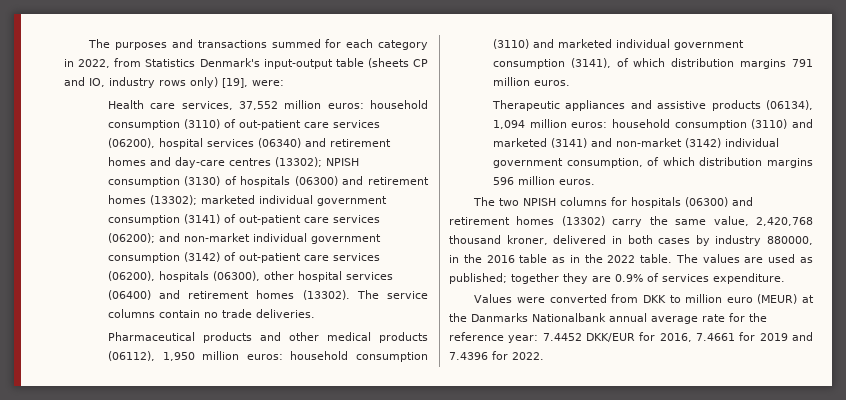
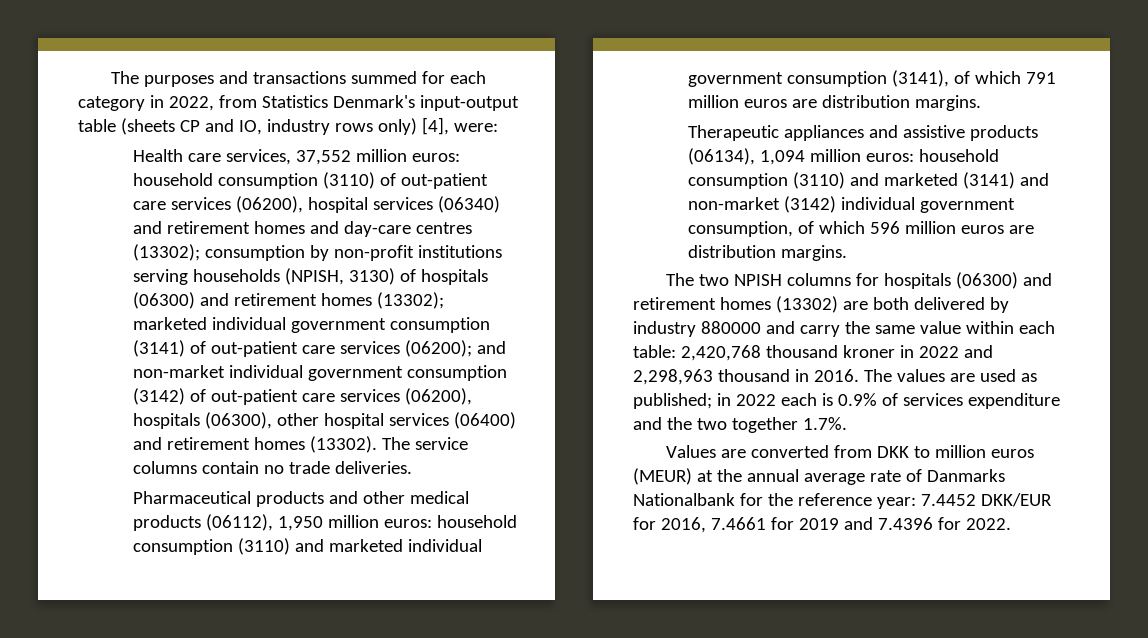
- The purposes and transactions summed for each category in 2022, from Statistics Denmark's input-output table (sheets CP and IO, industry rows only) [19], were:
+ The purposes and transactions summed for each category in 2022, from Statistics Denmark's input-output table (sheets CP and IO, industry rows only) [4], were:
- NPISH consumption (3130) of hospitals (06300) and retirement homes (13302);
+ consumption by non-profit institutions serving households (NPISH, 3130) of hospitals (06300) and retirement homes (13302);
- Pharmaceutical products and other medical products (06112), 1,950 million euros: household consumption (3110) and marketed individual government consumption (3141), of which distribution margins 791 million euros.
+ Pharmaceutical products and other medical products (06112), 1,950 million euros: household consumption (3110) and marketed individual government consumption (3141), of which 791 million euros are distribution margins.
- Therapeutic appliances and assistive products (06134), 1,094 million euros: household consumption (3110) and marketed (3141) and non-market (3142) individual government consumption, of which distribution margins 596 million euros.
+ Therapeutic appliances and assistive products (06134), 1,094 million euros: household consumption (3110) and marketed (3141) and non-market (3142) individual government consumption, of which 596 million euros are distribution margins.
- The two NPISH columns for hospitals (06300) and retirement homes (13302) carry the same value, 2,420,768 thousand kroner, delivered in both cases by industry 880000, in the 2016 table as in the 2022 table.
+ The two NPISH columns for hospitals (06300) and retirement homes (13302) are both delivered by industry 880000 and carry the same value within each table: 2,420,768 thousand kroner in 2022 and 2,298,963 thousand in 2016.
- The values are used as published; together they are 0.9% of services expenditure.
+ The values are used as published; in 2022 each is 0.9% of services expenditure and the two together 1.7%.
- Values were converted from DKK to million euro (MEUR) at the Danmarks Nationalbank annual average rate for the reference year: 7.4452 DKK/EUR for 2016, 7.4661 for 2019 and 7.4396 for 2022.
+ Values are converted from DKK to million euros (MEUR) at the annual average rate of Danmarks Nationalbank for the reference year: 7.4452 DKK/EUR for 2016, 7.4661 for 2019 and 7.4396 for 2022.

